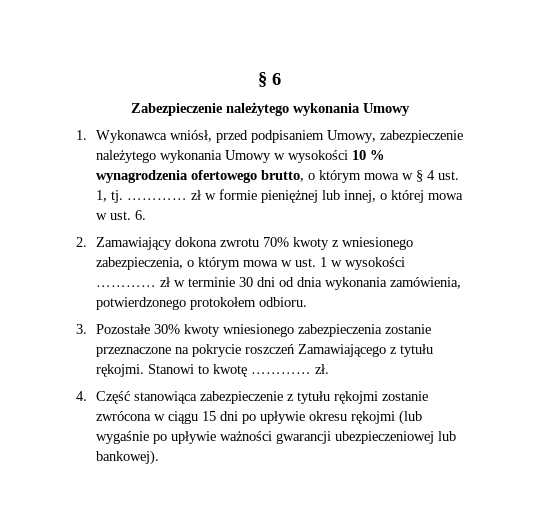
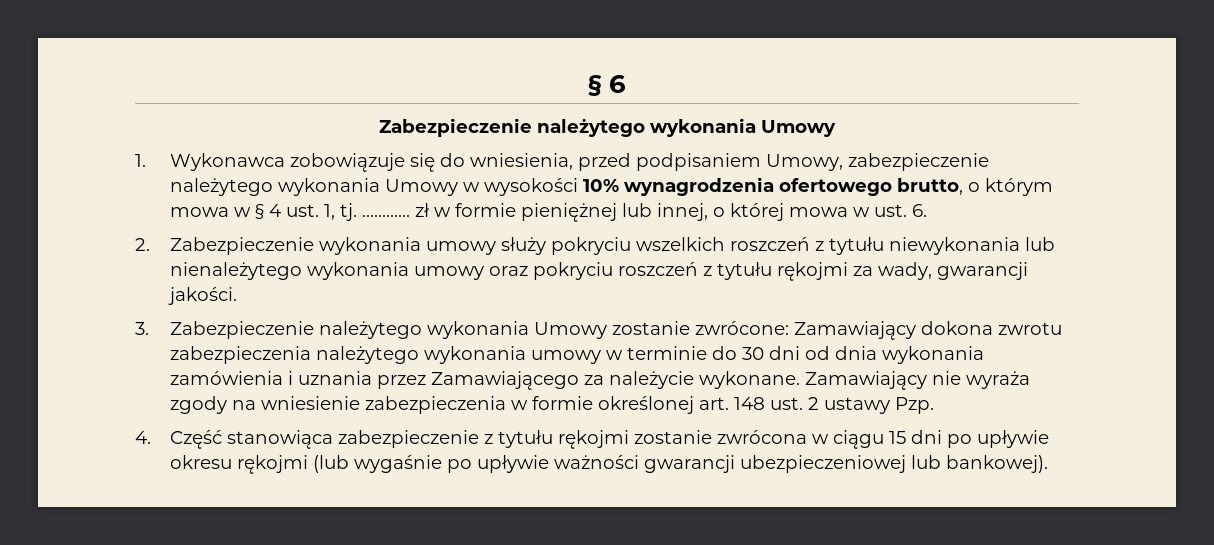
- 1. Wykonawca wniósł, przed podpisaniem Umowy, zabezpieczenie należytego wykonania Umowy w wysokości 10 % wynagrodzenia ofertowego brutto, o którym mowa w § 4 ust. 1, tj.
+ 1. Wykonawca zobowiązuje się do wniesienia, przed podpisaniem Umowy, zabezpieczenie należytego wykonania Umowy w wysokości 10% wynagrodzenia ofertowego brutto, o którym mowa w § 4 ust. 1, tj.
- 2. Zamawiający dokona zwrotu 70% kwoty z wniesionego zabezpieczenia, o którym mowa w ust. 1 w wysokości ………… zł w terminie 30 dni od dnia wykonania zamówienia, potwierdzonego protokołem odbioru.
- 3. Pozostałe 30% kwoty wniesionego zabezpieczenia zostanie przeznaczone na pokrycie roszczeń Zamawiającego z tytułu rękojmi. Stanowi to kwotę ………… zł.
+ 2. Zabezpieczenie wykonania umowy służy pokryciu wszelkich roszczeń z tytułu niewykonania lub nienależytego wykonania umowy oraz pokryciu roszczeń z tytułu rękojmi za wady, gwarancji jakości.
+ 3. Zabezpieczenie należytego wykonania Umowy zostanie zwrócone: Zamawiający dokona zwrotu zabezpieczenia należytego wykonania umowy w terminie do 30 dni od dnia wykonania zamówienia i uznania przez Zamawiającego za należycie wykonane. Zamawiający nie wyraża zgody na wniesienie zabezpieczenia w formie określonej art. 148 ust. 2 ustawy Pzp.

